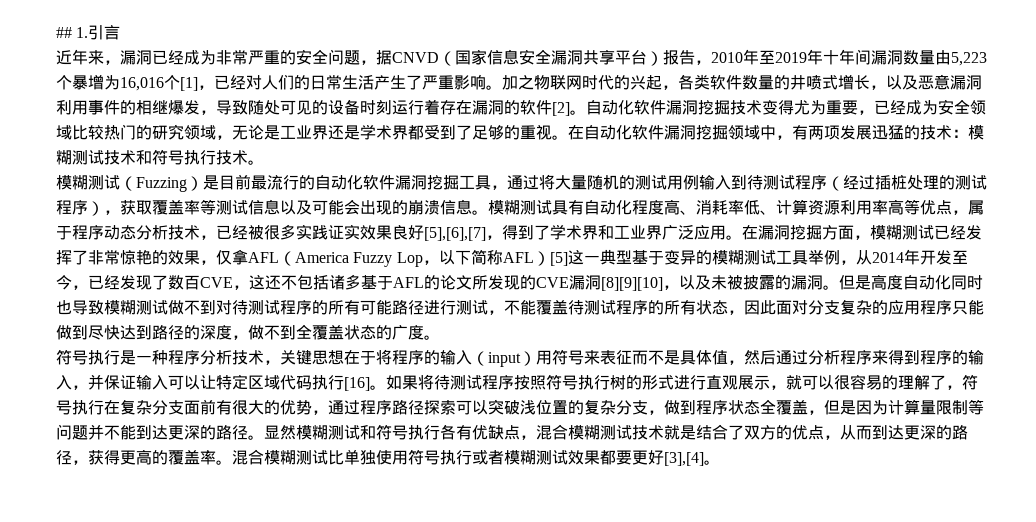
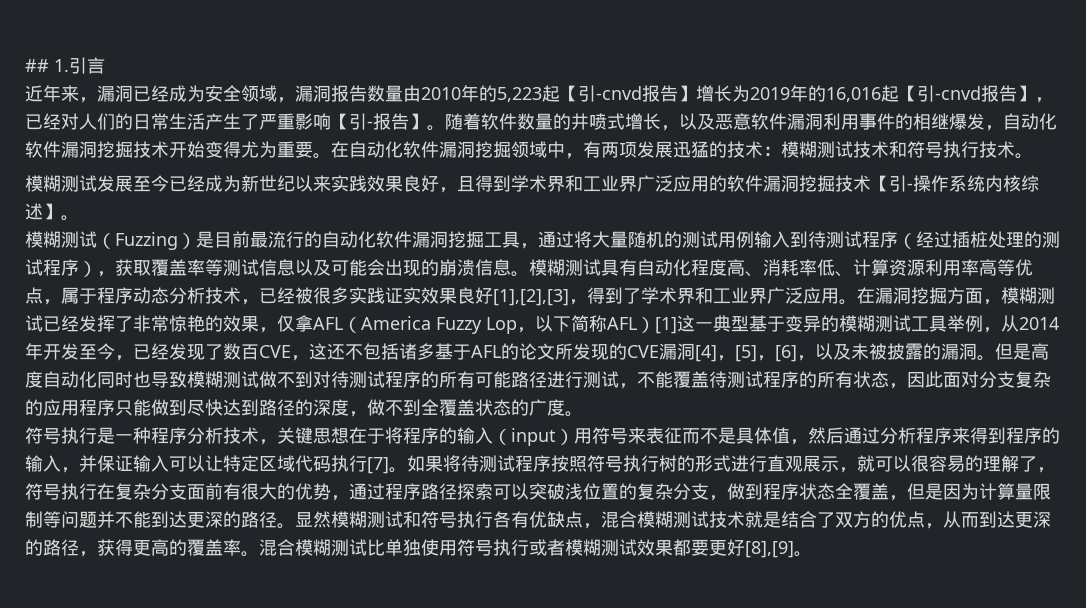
- 近年来，漏洞已经成为非常严重的安全问题，据CNVD（国家信息安全漏洞共享平台）报告，2010年至2019年十年间漏洞数量由5,223个暴增为16,016个[1]，已经对人们的日常生活产生了严重影响。加之物联网时代的兴起，各类软件数量的井喷式增长，以及恶意漏洞利用事件的相继爆发，导致随处可见的设备时刻运行着存在漏洞的软件[2]。自动化软件漏洞挖掘技术变得尤为重要，已经成为安全领域比较热门的研究领域，无论是工业界还是学术界都受到了足够的重视。
+ 近年来，漏洞已经成为安全领域，漏洞报告数量由2010年的5,223起【引-cnvd报告】增长为2019年的16,016起【引-cnvd报告】，已经对人们的日常生活产生了严重影响【引-报告】。随着软件数量的井喷式增长，以及恶意软件漏洞利用事件的相继爆发，自动化软件漏洞挖掘技术开始变得尤为重要。
+ 模糊测试发展至今已经成为新世纪以来实践效果良好，且得到学术界和工业界广泛应用的软件漏洞挖掘技术【引-操作系统内核综述】。
- 模糊测试具有自动化程度高、消耗率低、计算资源利用率高等优点，属于程序动态分析技术，已经被很多实践证实效果良好[5],[6],[7]，得到了学术界和工业界广泛应用。
+ 模糊测试具有自动化程度高、消耗率低、计算资源利用率高等优点，属于程序动态分析技术，已经被很多实践证实效果良好[1],[2],[3]，得到了学术界和工业界广泛应用。
- 在漏洞挖掘方面，模糊测试已经发挥了非常惊艳的效果，仅拿AFL（America Fuzzy Lop，以下简称AFL）[5]这一典型基于变异的模糊测试工具举例，从2014年开发至今，已经发现了数百CVE，这还不包括诸多基于AFL的论文所发现的CVE漏洞[8][9][10]，以及未被披露的漏洞。
+ 在漏洞挖掘方面，模糊测试已经发挥了非常惊艳的效果，仅拿AFL（America Fuzzy Lop，以下简称AFL）[1]这一典型基于变异的模糊测试工具举例，从2014年开发至今，已经发现了数百CVE，这还不包括诸多基于AFL的论文所发现的CVE漏洞[4]，[5]，[6]，以及未被披露的漏洞。
- 符号执行是一种程序分析技术，关键思想在于将程序的输入（input）用符号来表征而不是具体值，然后通过分析程序来得到程序的输入，并保证输入可以让特定区域代码执行[16]。
+ 符号执行是一种程序分析技术，关键思想在于将程序的输入（input）用符号来表征而不是具体值，然后通过分析程序来得到程序的输入，并保证输入可以让特定区域代码执行[7]。
- 混合模糊测试比单独使用符号执行或者模糊测试效果都要更好[3],[4]。
+ 混合模糊测试比单独使用符号执行或者模糊测试效果都要更好[8],[9]。

